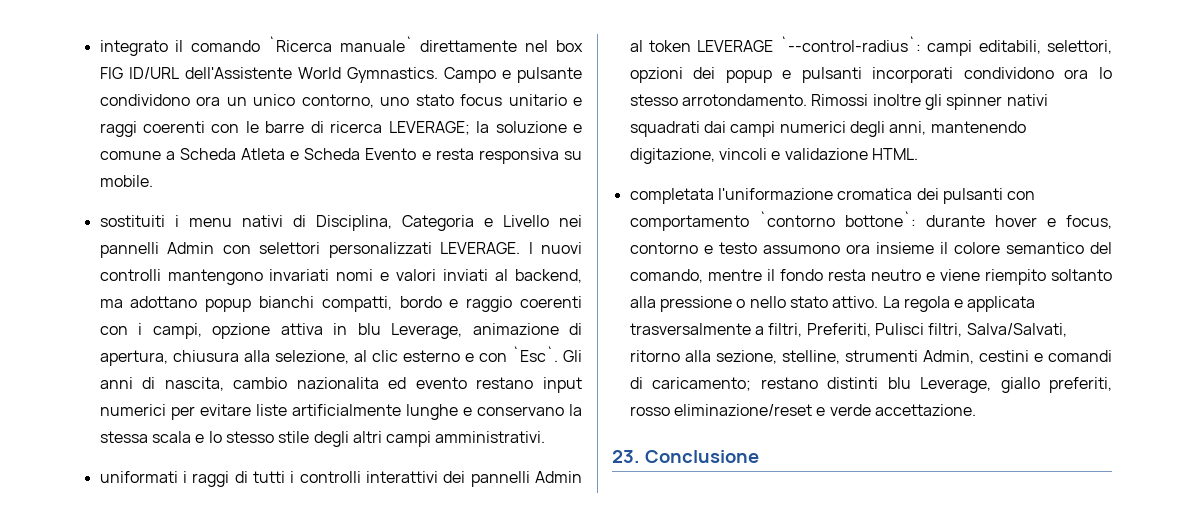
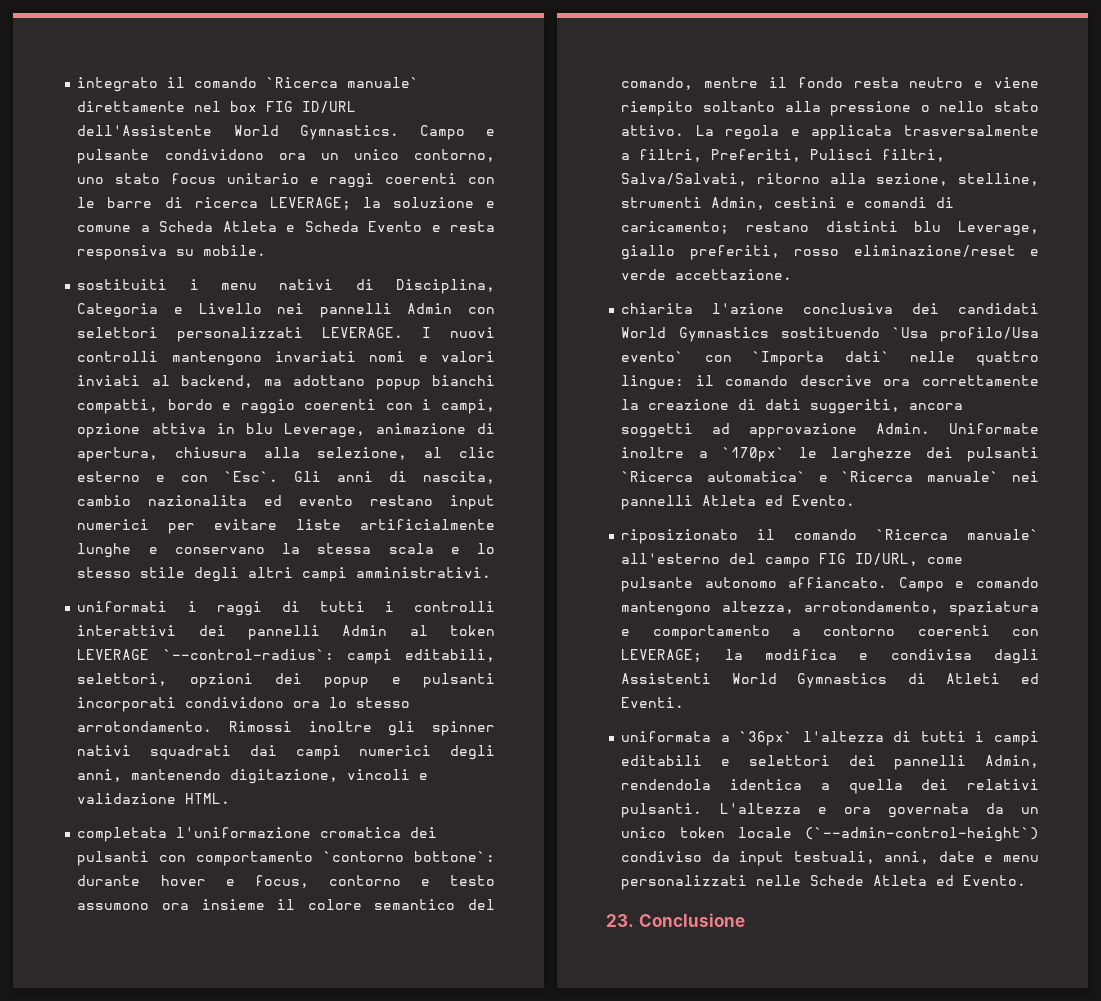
+ chiarita l'azione conclusiva dei candidati World Gymnastics sostituendo `Usa profilo/Usa evento` con `Importa dati` nelle quattro lingue: il comando descrive ora correttamente la creazione di dati suggeriti, ancora soggetti ad approvazione Admin. Uniformate inoltre a `170px` le larghezze dei pulsanti `Ricerca automatica` e `Ricerca manuale` nei pannelli Atleta ed Evento.
+ riposizionato il comando `Ricerca manuale` all'esterno del campo FIG ID/URL, come pulsante autonomo affiancato. Campo e comando mantengono altezza, arrotondamento, spaziatura e comportamento a contorno coerenti con LEVERAGE; la modifica e condivisa dagli Assistenti World Gymnastics di Atleti ed Eventi.
+ uniformata a `36px` l'altezza di tutti i campi editabili e selettori dei pannelli Admin, rendendola identica a quella dei relativi pulsanti. L'altezza e ora governata da un unico token locale (`--admin-control-height`) condiviso da input testuali, anni, date e menu personalizzati nelle Schede Atleta ed Evento.

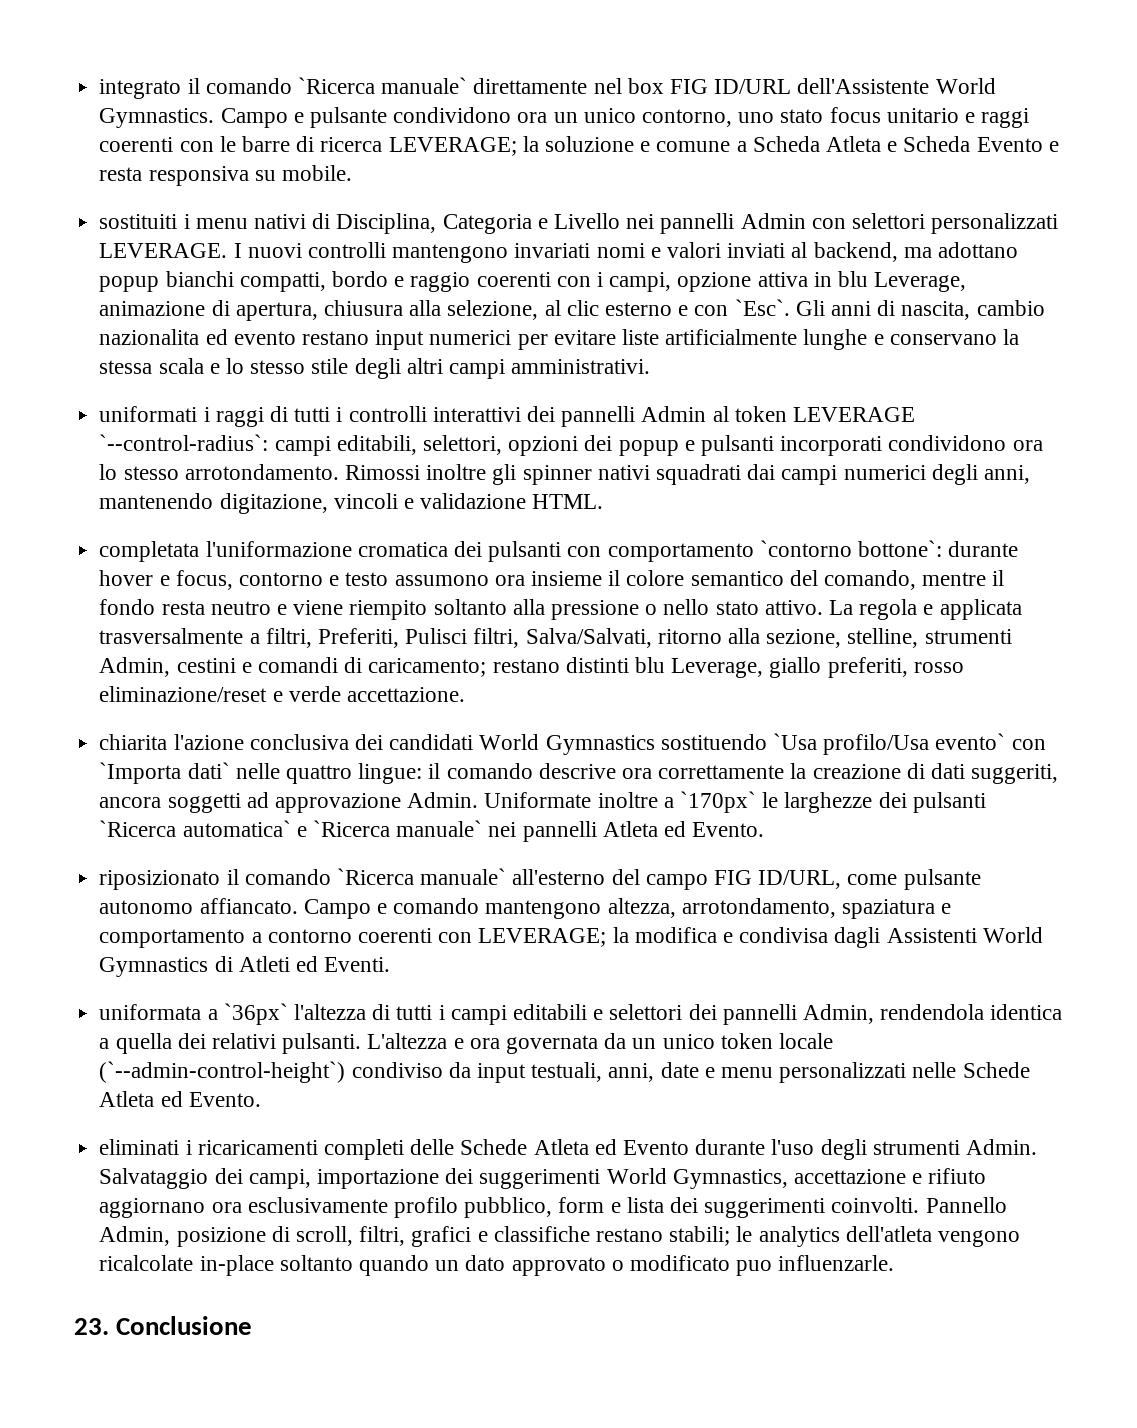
+ eliminati i ricaricamenti completi delle Schede Atleta ed Evento durante l'uso degli strumenti Admin. Salvataggio dei campi, importazione dei suggerimenti World Gymnastics, accettazione e rifiuto aggiornano ora esclusivamente profilo pubblico, form e lista dei suggerimenti coinvolti. Pannello Admin, posizione di scroll, filtri, grafici e classifiche restano stabili; le analytics dell'atleta vengono ricalcolate in-place soltanto quando un dato approvato o modificato puo influenzarle.

